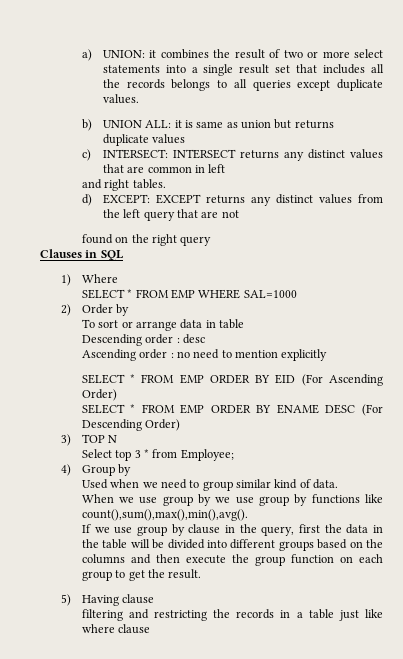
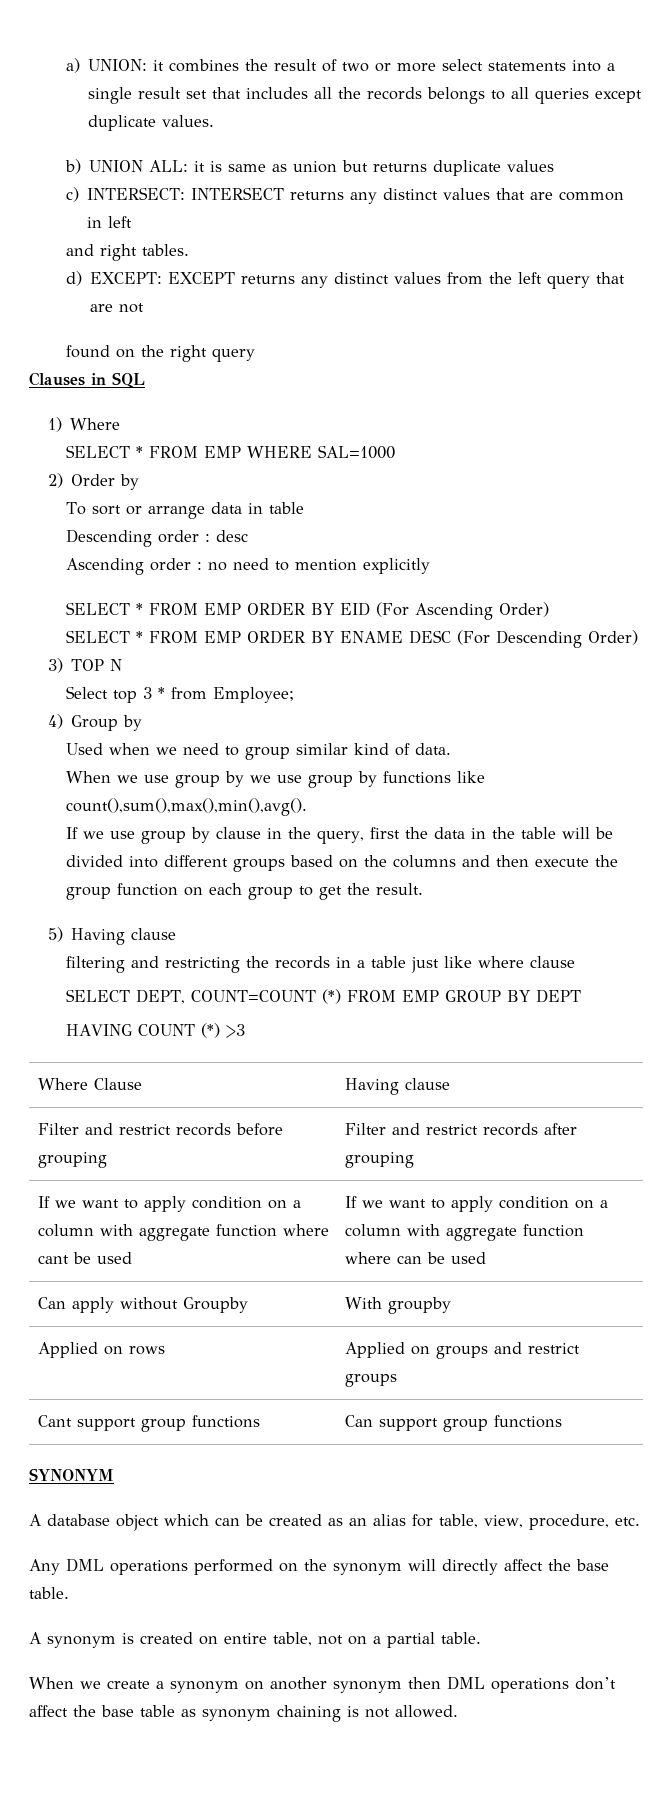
+ SELECT DEPT, COUNT=COUNT (*) FROM EMP GROUP BY DEPT
+ HAVING COUNT (*) >3
+ Where Clause | Having clause
+ Filter and restrict records before grouping | Filter and restrict records after grouping
+ If we want to apply condition on a column with aggregate function where cant be used | If we want to apply condition on a column with aggregate function where can be used
+ Can apply without Groupby | With groupby
+ Applied on rows | Applied on groups and restrict groups
+ Cant support group functions | Can support group functions
+ SYNONYM
+ A database object which can be created as an alias for table, view, procedure, etc.
+ Any DML operations performed on the synonym will directly affect the base table.
+ A synonym is created on entire table, not on a partial table.
+ When we create a synonym on another synonym then DML operations don’t affect the base table as synonym chaining is not allowed.

